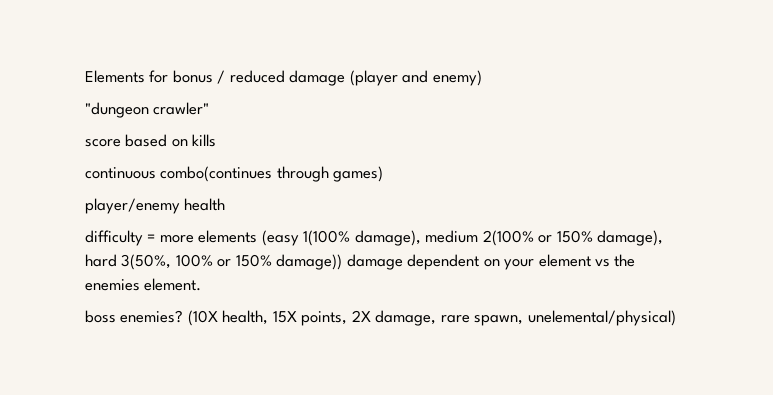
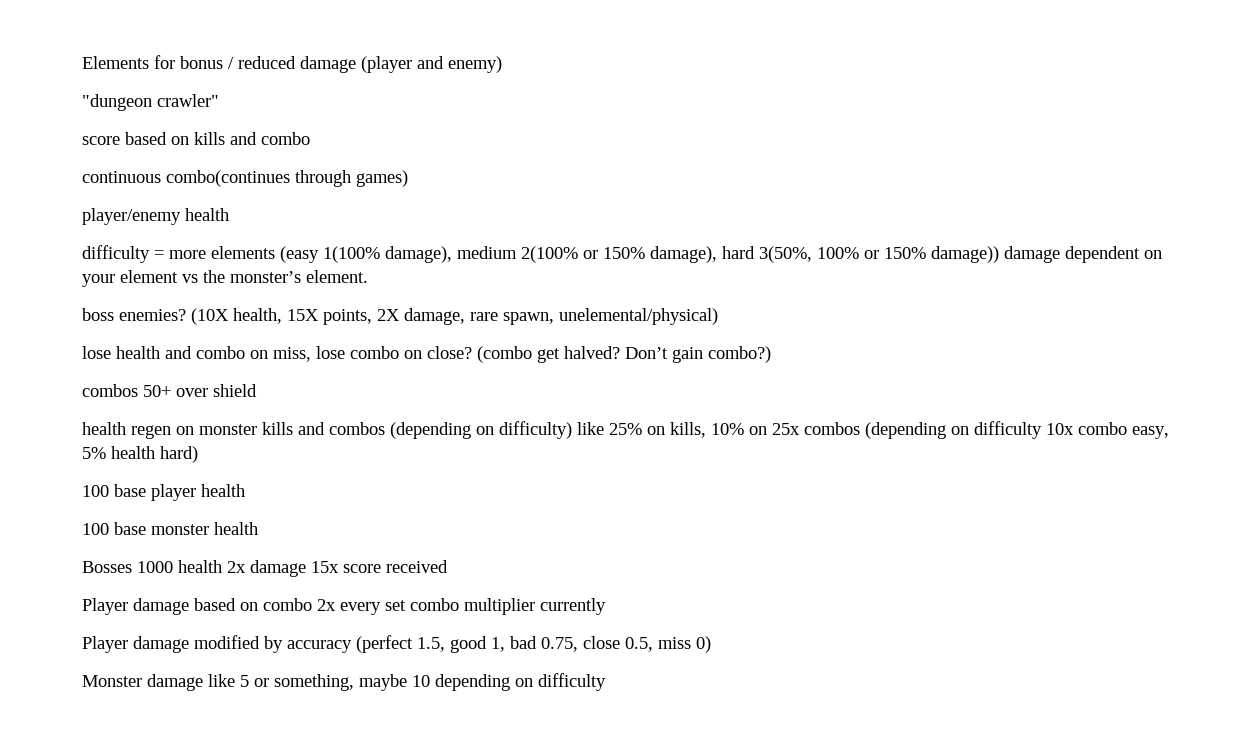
- score based on kills
+ score based on kills and combo
- difficulty = more elements (easy 1(100% damage), medium 2(100% or 150% damage), hard 3(50%, 100% or 150% damage)) damage dependent on your element vs the enemies element.
+ difficulty = more elements (easy 1(100% damage), medium 2(100% or 150% damage), hard 3(50%, 100% or 150% damage)) damage dependent on your element vs the monster’s element.
+ lose health and combo on miss, lose combo on close? (combo get halved? Don’t gain combo?)
+ combos 50+ over shield
+ health regen on monster kills and combos (depending on difficulty) like 25% on kills, 10% on 25x combos (depending on difficulty 10x combo easy, 5% health hard)
+ 100 base player health
+ 100 base monster health
+ Bosses 1000 health 2x damage 15x score received
+ Player damage based on combo 2x every set combo multiplier currently
+ Player damage modified by accuracy (perfect 1.5, good 1, bad 0.75, close 0.5, miss 0)
+ Monster damage like 5 or something, maybe 10 depending on difficulty

